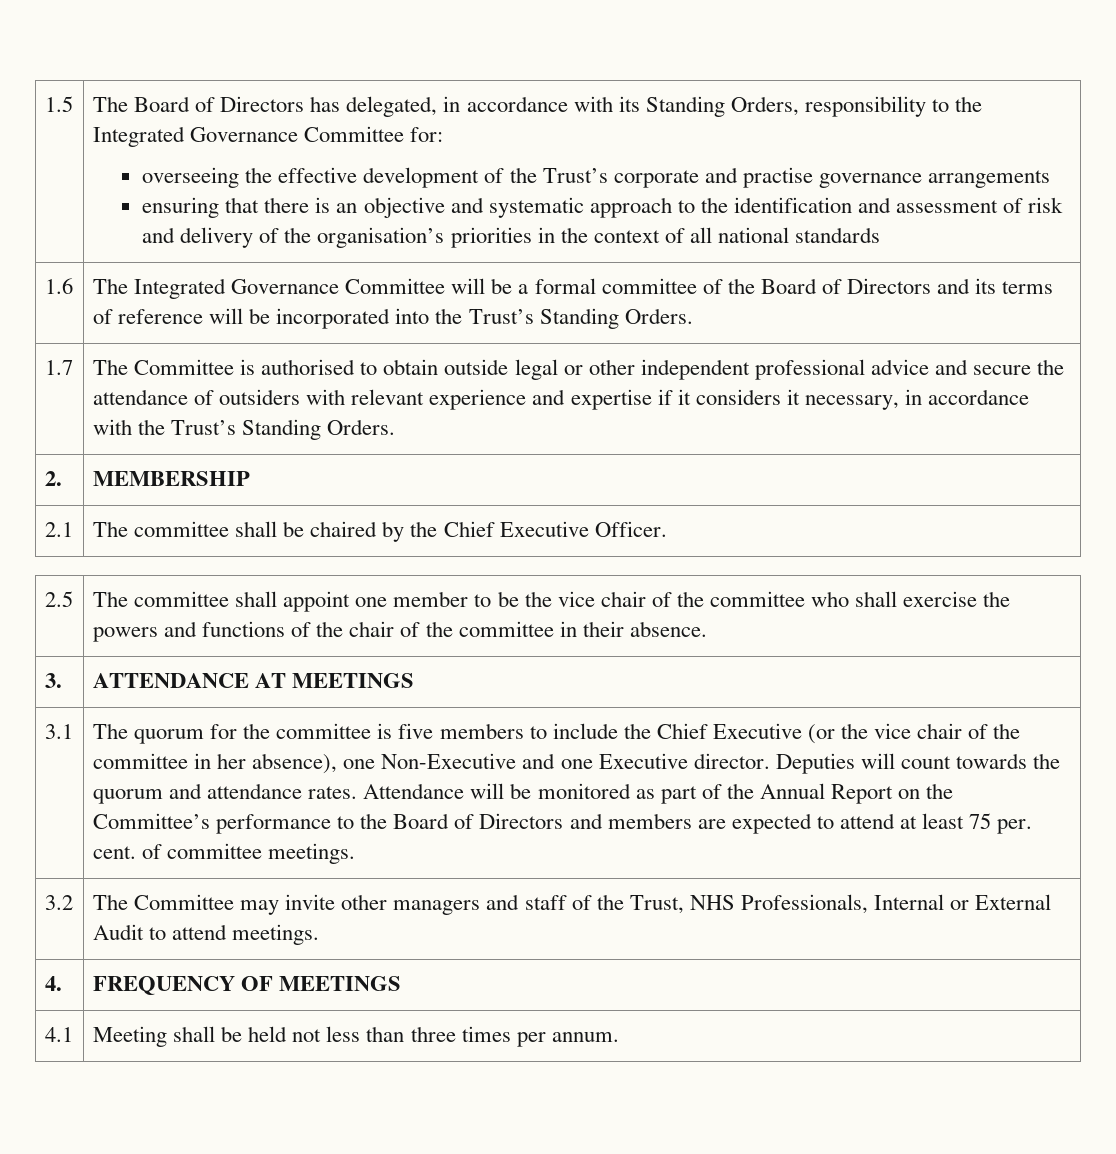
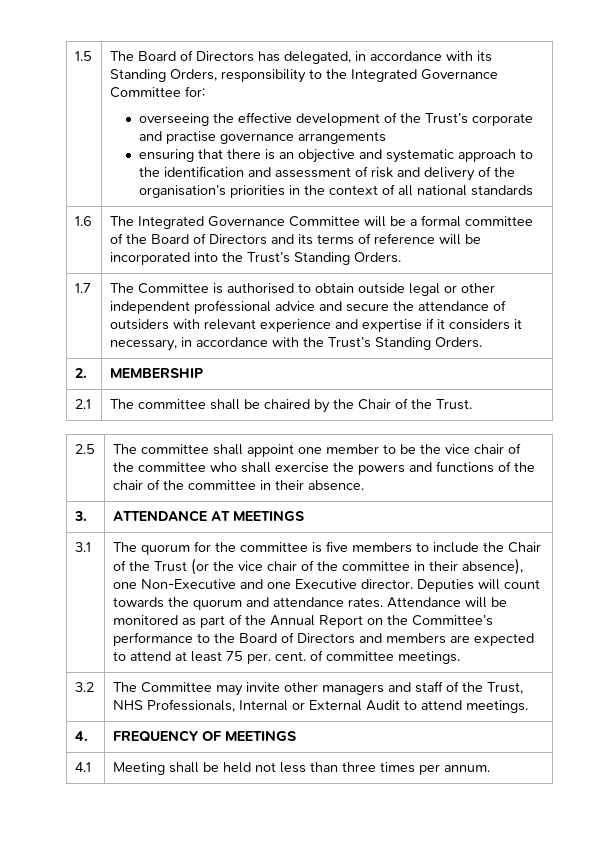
- 2.1 | The committee shall be chaired by the Chief Executive Officer.
+ 2.1 | The committee shall be chaired by the Chair of the Trust.
- The quorum for the committee is five members to include the Chief Executive (or the vice chair of the committee in her absence), one Non-Executive and one Executive director.
+ The quorum for the committee is five members to include the Chair of the Trust (or the vice chair of the committee in their absence), one Non-Executive and one Executive director.

